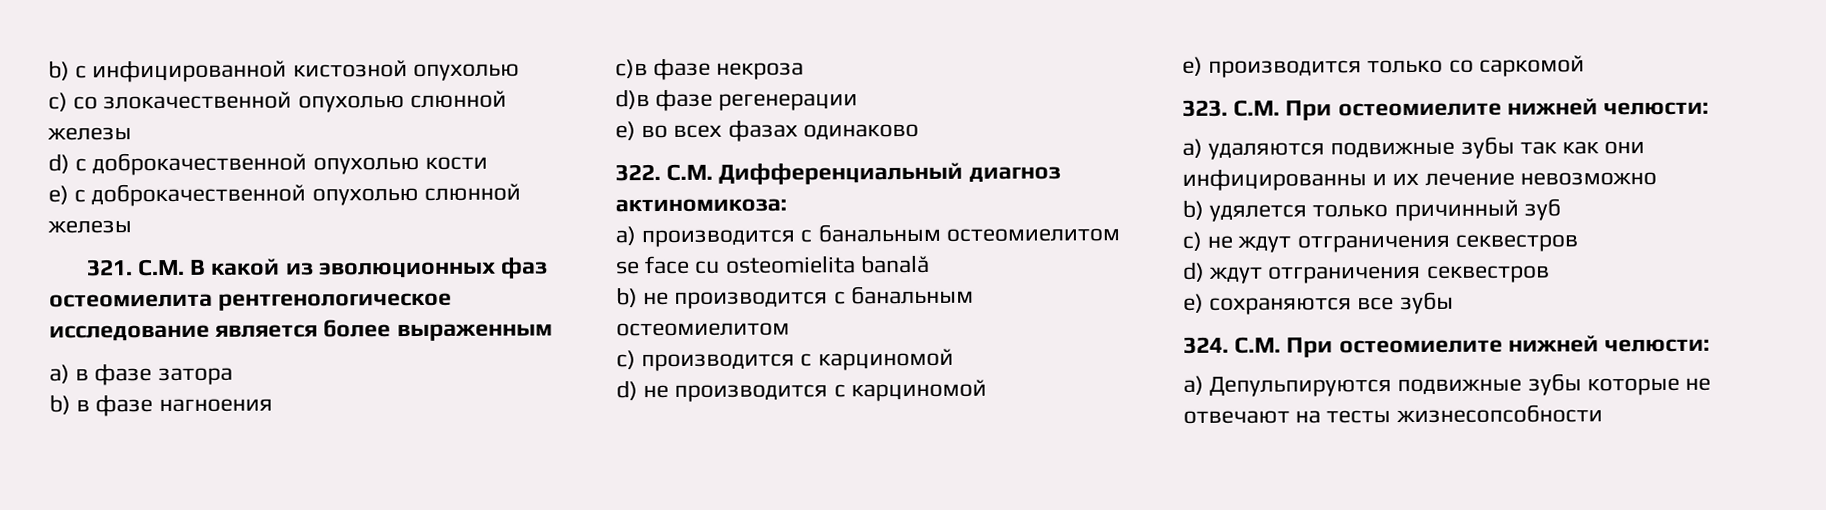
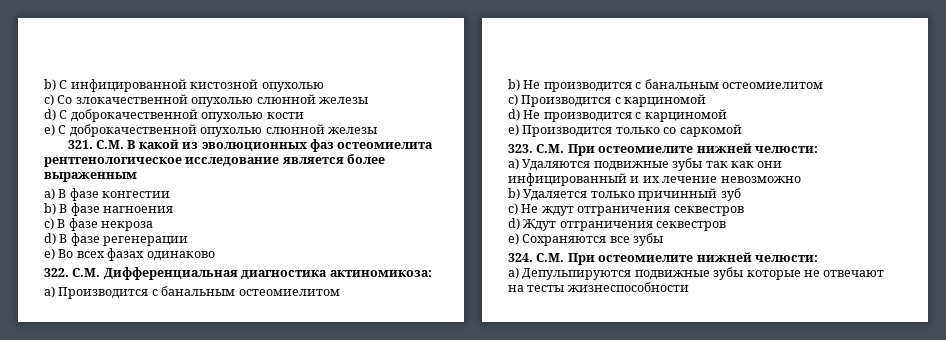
- b) с инфицированной кистозной опухолью
+ b) С инфицированной кистозной опухолью
- c) со злокачественной опухолью слюнной железы
+ c) Со злокачественной опухолью слюнной железы
- d) с доброкачественной опухолью кости
+ d) С доброкачественной опухолью кости
- e) с доброкачественной опухолью слюнной железы
+ e) С доброкачественной опухолью слюнной железы
- a) в фазе затора
- b) в фазе нагноения
+ a) В фазе конгестии
+ b) В фазе нагноения
- c)в фазе некроза
+ c) В фазе некроза
- d)в фазе регенерации
+ d) В фазе регенерации
- e) во всех фазах одинаково
+ e) Во всех фазах одинаково
- 322. C.M. Дифференциальный диагноз актиномикоза:
+ 322. C.M. Дифференциальная диагностика актиномикоза:
- a) производится с банальным остеомиелитом se face cu osteomielita banală
- b) не производится с банальным остеомиелитом
+ a) Производится с банальным остеомиелитом
+ b) Не производится с банальным остеомиелитом
- c) производится с карциномой
+ c) Производится с карциномой
- d) не производится с карциномой
+ d) Не производится с карциномой
- e) производится только со саркомой
+ e) Производится только со саркомой
- a) удаляются подвижные зубы так как они инфицированны и их лечение невозможно
+ a) Удаляются подвижные зубы так как они инфицированный и их лечение невозможно
- b) удялется только причинный зуб
+ b) Удаляется только причинный зуб
- c) не ждут отграничения секвестров
+ c) Не ждут отграничения секвестров
- d) ждут отграничения секвестров
+ d) Ждут отграничения секвестров
- e) сохраняются все зубы
+ e) Сохраняются все зубы
- a) Депульпируются подвижные зубы которые не отвечают на тесты жизнесопсобности
+ a) Депульпируются подвижные зубы которые не отвечают на тесты жизнеспособности

